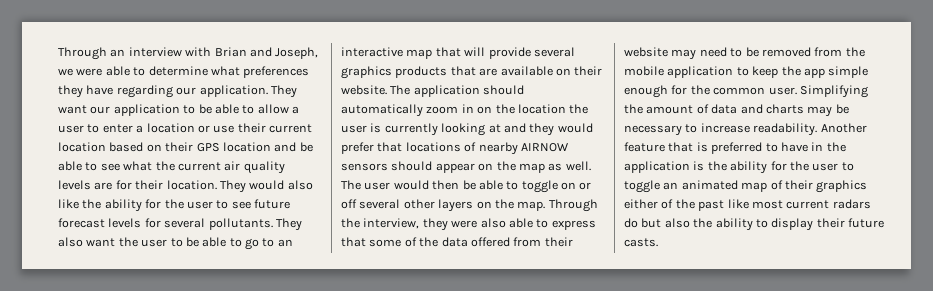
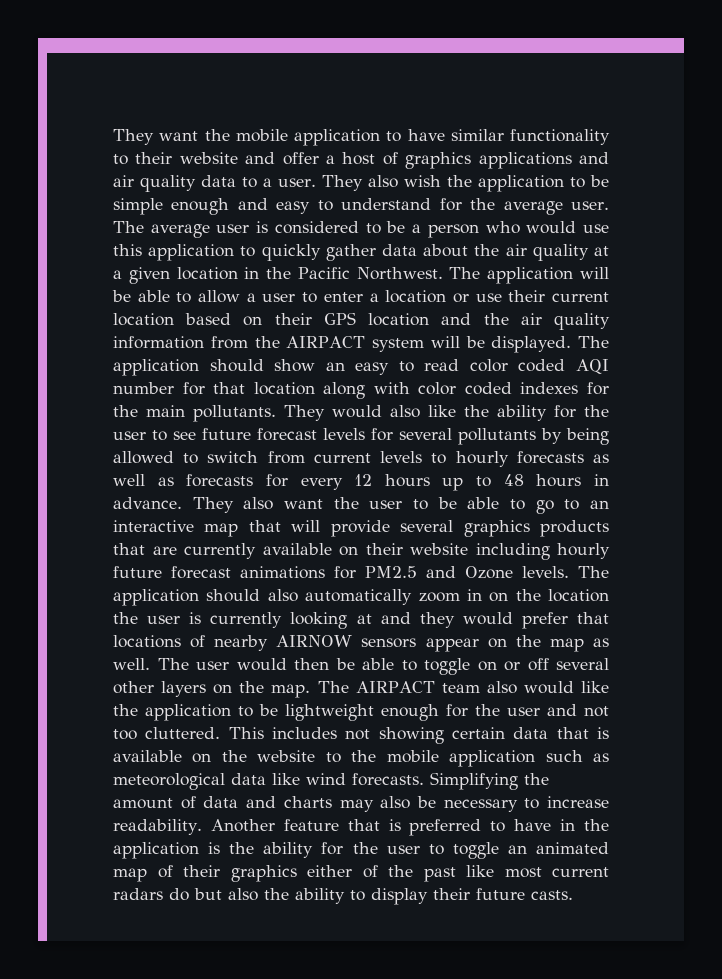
- Through an interview with Brian and Joseph, we were able to determine what preferences they have regarding our application. They want our application to be able to allow a user to enter a location or use their current location based on their GPS location and be able to see what the current air quality levels are for their location.
+ They want the mobile application to have similar functionality to their website and offer a host of graphics applications and air quality data to a user. They also wish the application to be simple enough and easy to understand for the average user. The average user is considered to be a person who would use this application to quickly gather data about the air quality at a given location in the Pacific Northwest. The application will be able to allow a user to enter a location or use their current location based on their GPS location and the air quality information from the AIRPACT system will be displayed. The application should show an easy to read color coded AQI number for that location along with color coded indexes for the main pollutants.
- They would also like the ability for the user to see future forecast levels for several pollutants.
+ They would also like the ability for the user to see future forecast levels for several pollutants by being allowed to switch from current levels to hourly forecasts as well as forecasts for every 12 hours up to 48 hours in advance.
- They also want the user to be able to go to an interactive map that will provide several graphics products that are available on their website. The application should automatically zoom in on the location the user is currently looking at and they would prefer that locations of nearby AIRNOW sensors should appear on the map as well.
+ They also want the user to be able to go to an interactive map that will provide several graphics products that are currently available on their website including hourly future forecast animations for PM2.5 and Ozone levels. The application should also automatically zoom in on the location the user is currently looking at and they would prefer that locations of nearby AIRNOW sensors appear on the map as well.
- Through the interview, they were also able to express that some of the data offered from their website may need to be removed from the mobile application to keep the app simple enough for the common user.
+ The AIRPACT team also would like the application to be lightweight enough for the user and not too cluttered. This includes not showing certain data that is available on the website to the mobile application such as meteorological data like wind forecasts.
- Simplifying the amount of data and charts may be necessary to increase readability.
+ Simplifying the amount of data and charts may also be necessary to increase readability.

